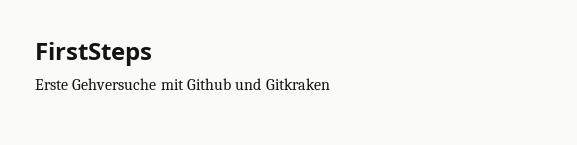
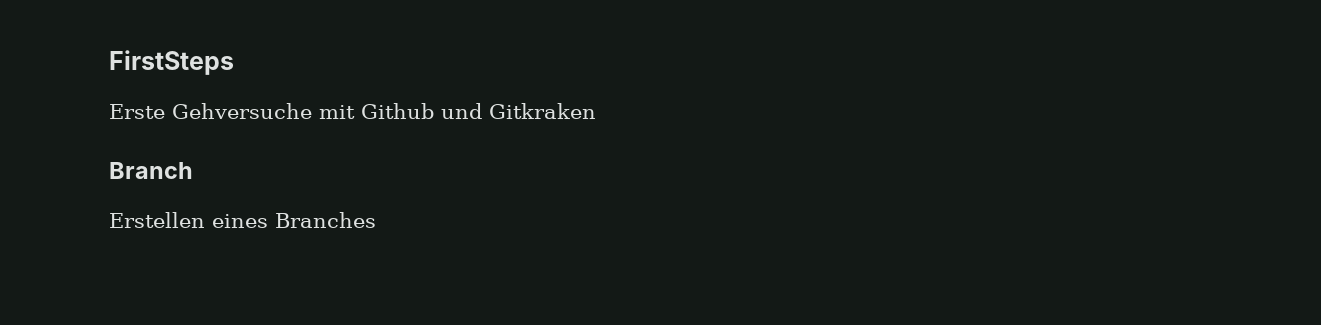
+ Branch
+ Erstellen eines Branches

